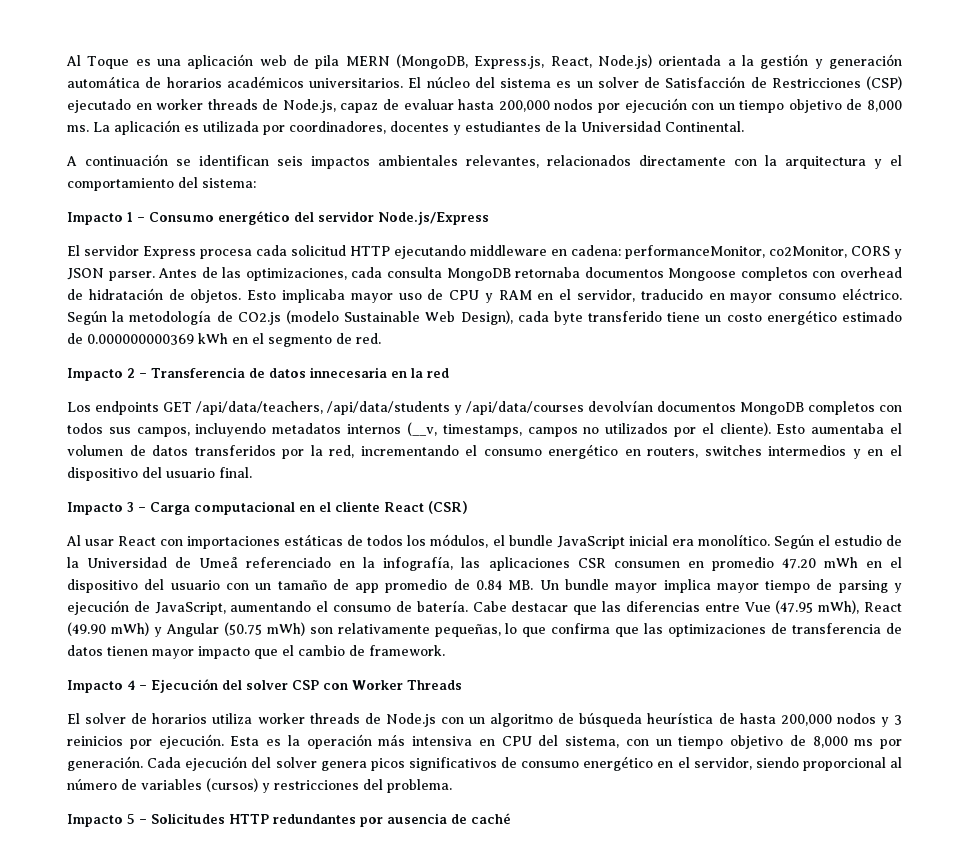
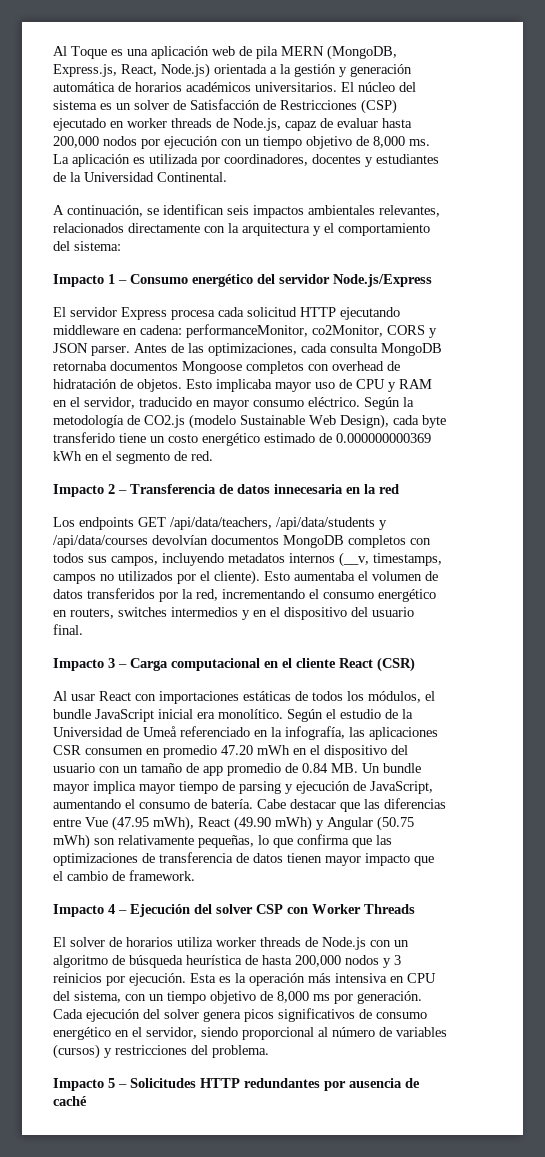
- A continuación se identifican seis impactos ambientales relevantes, relacionados directamente con la arquitectura y el comportamiento del sistema:
+ A continuación, se identifican seis impactos ambientales relevantes, relacionados directamente con la arquitectura y el comportamiento del sistema:

